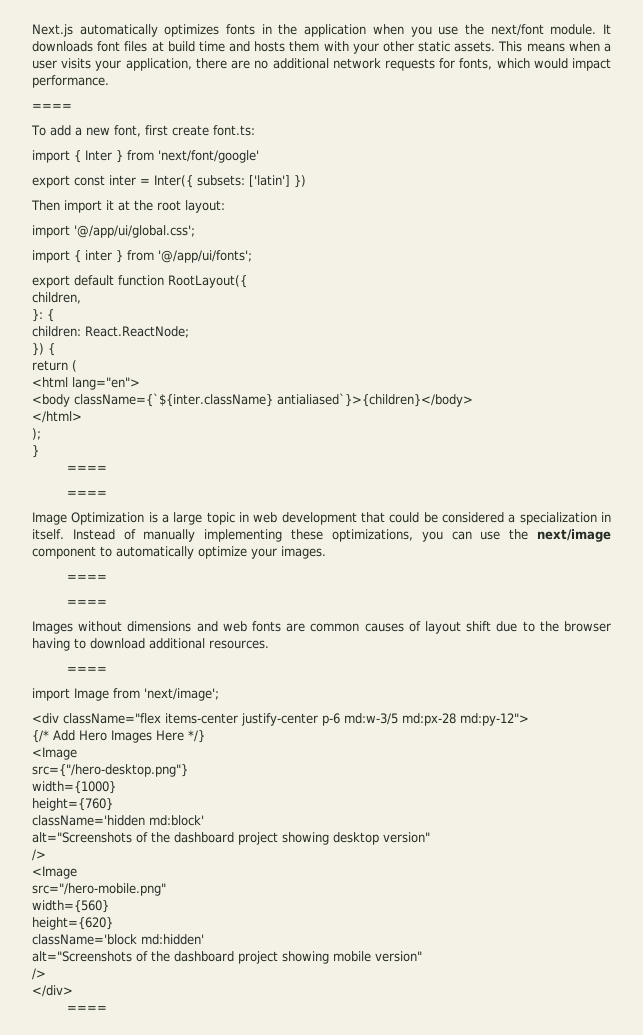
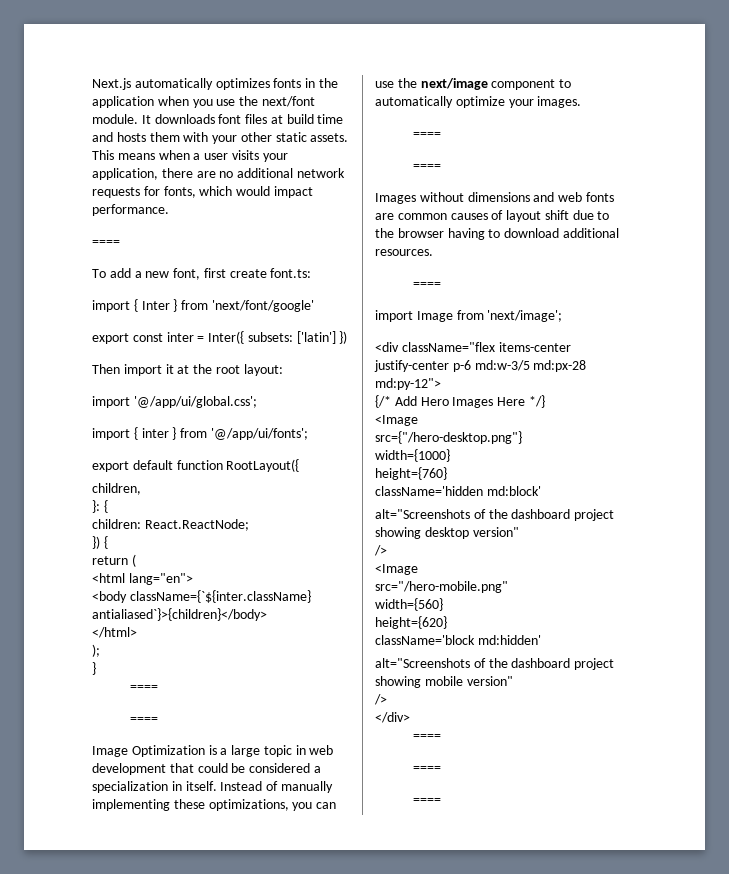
  </div>
+ ====
+ ====

